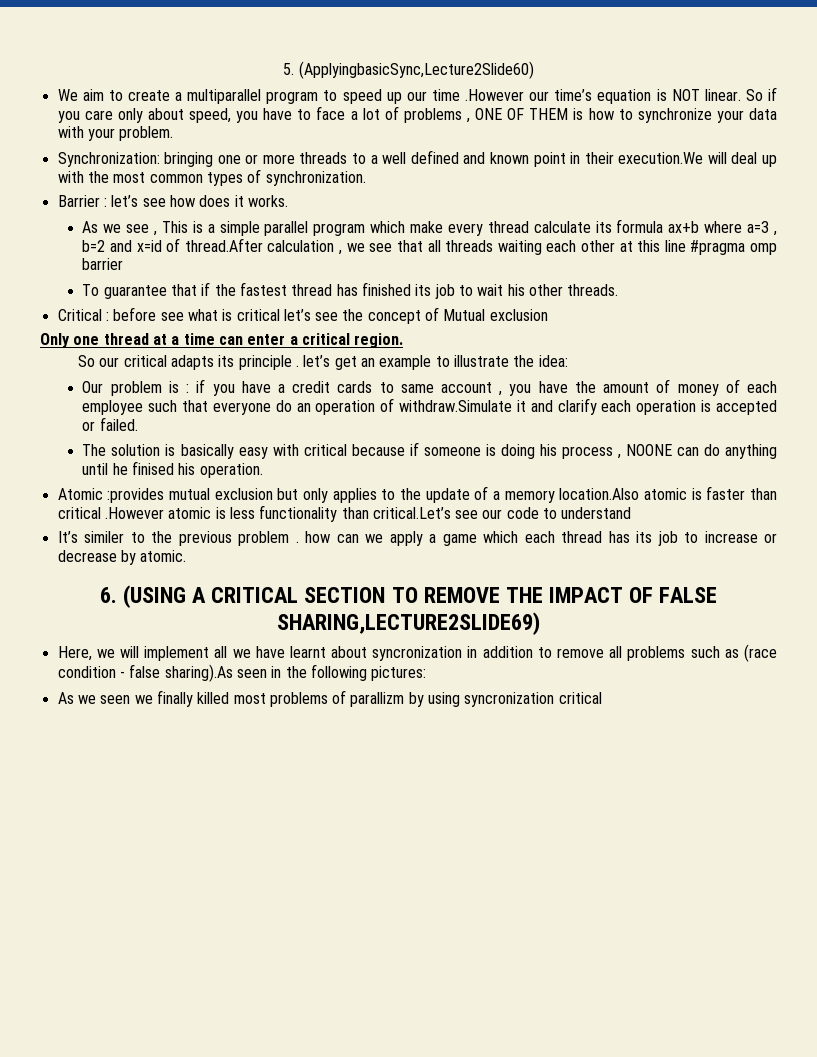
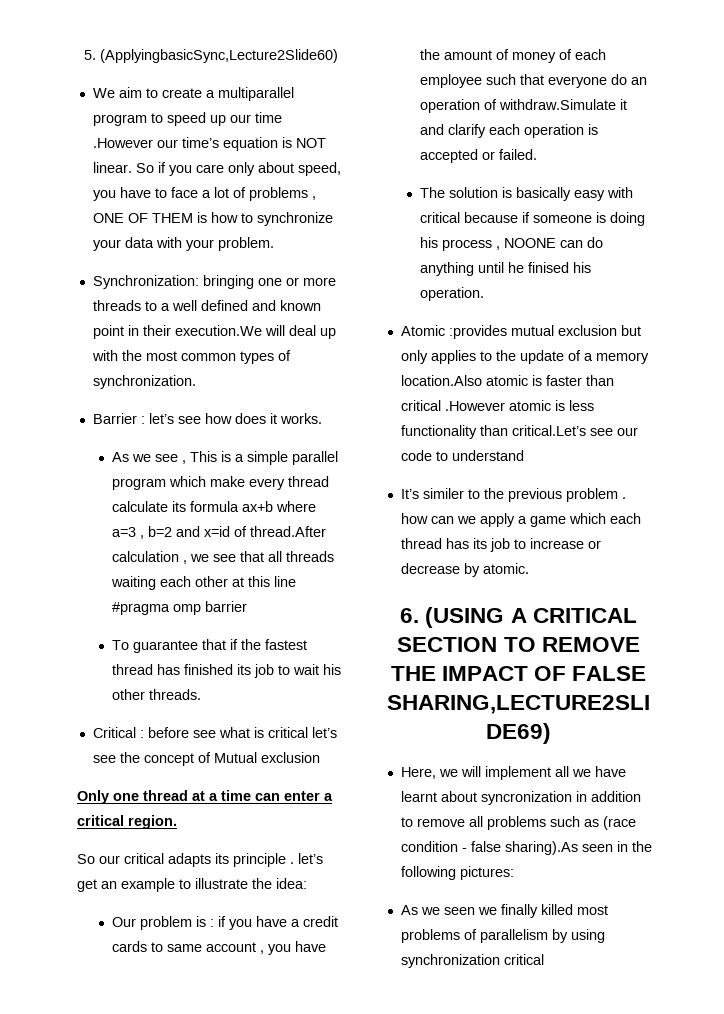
- As we seen we finally killed most problems of parallizm by using syncronization critical
+ As we seen we finally killed most problems of parallelism by using synchronization critical

